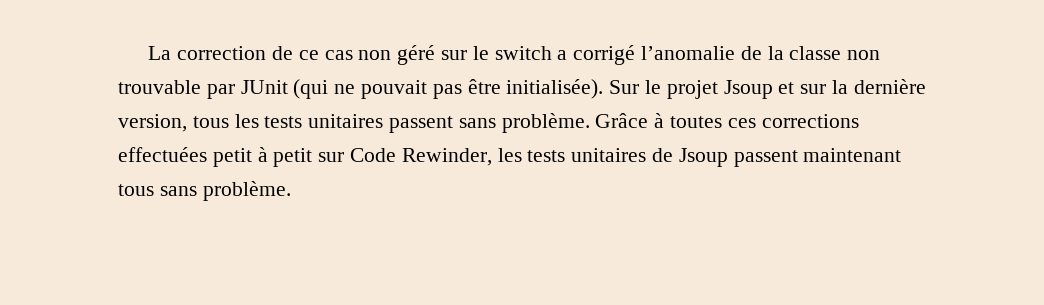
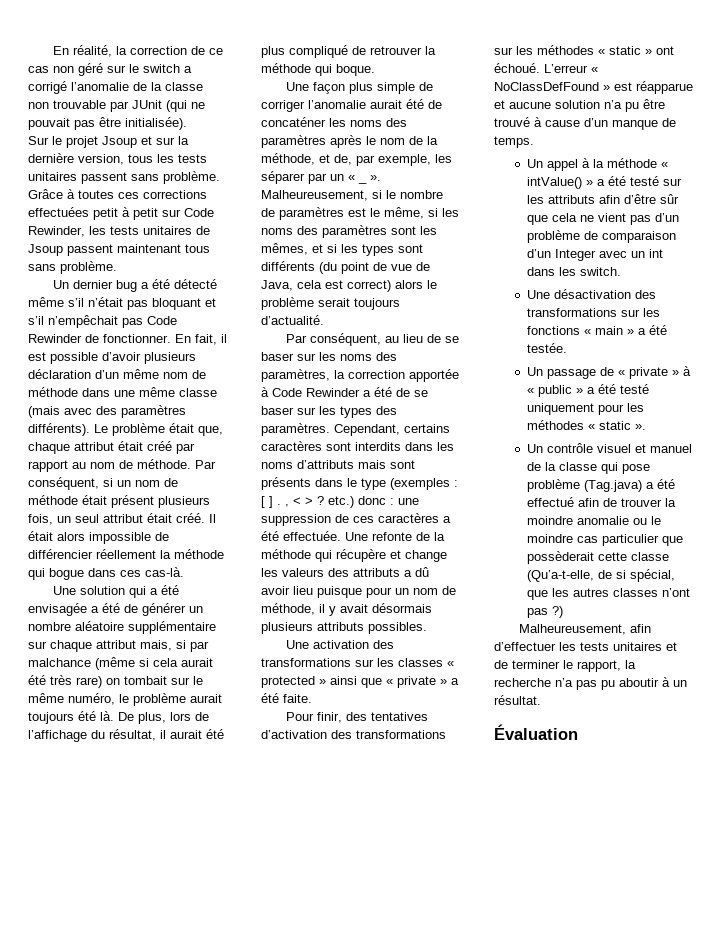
- La correction de ce cas non géré sur le switch a corrigé l’anomalie de la classe non trouvable par JUnit (qui ne pouvait pas être initialisée). Sur le projet Jsoup et sur la dernière version, tous les tests unitaires passent sans problème.
+ En réalité, la correction de ce cas non géré sur le switch a corrigé l’anomalie de la classe non trouvable par JUnit (qui ne pouvait pas être initialisée).
+ Sur le projet Jsoup et sur la dernière version, tous les tests unitaires passent sans problème.
+ Un dernier bug a été détecté même s’il n’était pas bloquant et s’il n’empêchait pas Code Rewinder de fonctionner. En fait, il est possible d’avoir plusieurs déclaration d’un même nom de méthode dans une même classe (mais avec des paramètres différents). Le problème était que, chaque attribut était créé par rapport au nom de méthode. Par conséquent, si un nom de méthode était présent plusieurs fois, un seul attribut était créé. Il était alors impossible de différencier réellement la méthode qui bogue dans ces cas-là.
+ Une solution qui a été envisagée a été de générer un nombre aléatoire supplémentaire sur chaque attribut mais, si par malchance (même si cela aurait été très rare) on tombait sur le même numéro, le problème aurait toujours été là. De plus, lors de l’affichage du résultat, il aurait été plus compliqué de retrouver la méthode qui boque.
+ Une façon plus simple de corriger l’anomalie aurait été de concaténer les noms des paramètres après le nom de la méthode, et de, par exemple, les séparer par un « _ ». Malheureusement, si le nombre de paramètres est le même, si les noms des paramètres sont les mêmes, et si les types sont différents (du point de vue de Java, cela est correct) alors le problème serait toujours d’actualité.
+ Par conséquent, au lieu de se baser sur les noms des paramètres, la correction apportée à Code Rewinder a été de se baser sur les types des paramètres. Cependant, certains caractères sont interdits dans les noms d’attributs mais sont présents dans le type (exemples : [ ] . , < > ? etc.) donc : une suppression de ces caractères a été effectuée. Une refonte de la méthode qui récupère et change les valeurs des attributs a dû avoir lieu puisque pour un nom de méthode, il y avait désormais plusieurs attributs possibles.
+ Une activation des transformations sur les classes « protected » ainsi que « private » a été faite.
+ Pour finir, des tentatives d’activation des transformations sur les méthodes « static » ont échoué. L’erreur « NoClassDefFound » est réapparue et aucune solution n’a pu être trouvé à cause d’un manque de temps.
+ Un appel à la méthode « intValue() » a été testé sur les attributs afin d’être sûr que cela ne vient pas d’un problème de comparaison d’un Integer avec un int dans les switch.
+ Une désactivation des transformations sur les fonctions « main » a été testée.
+ Un passage de « private » à « public » a été testé uniquement pour les méthodes « static ».
+ Un contrôle visuel et manuel de la classe qui pose problème (Tag.java) a été effectué afin de trouver la moindre anomalie ou le moindre cas particulier que possèderait cette classe (Qu’a-t-elle, de si spécial, que les autres classes n’ont pas ?)
+ Malheureusement, afin d’effectuer les tests unitaires et de terminer le rapport, la recherche n’a pas pu aboutir à un résultat.
+ Évaluation

